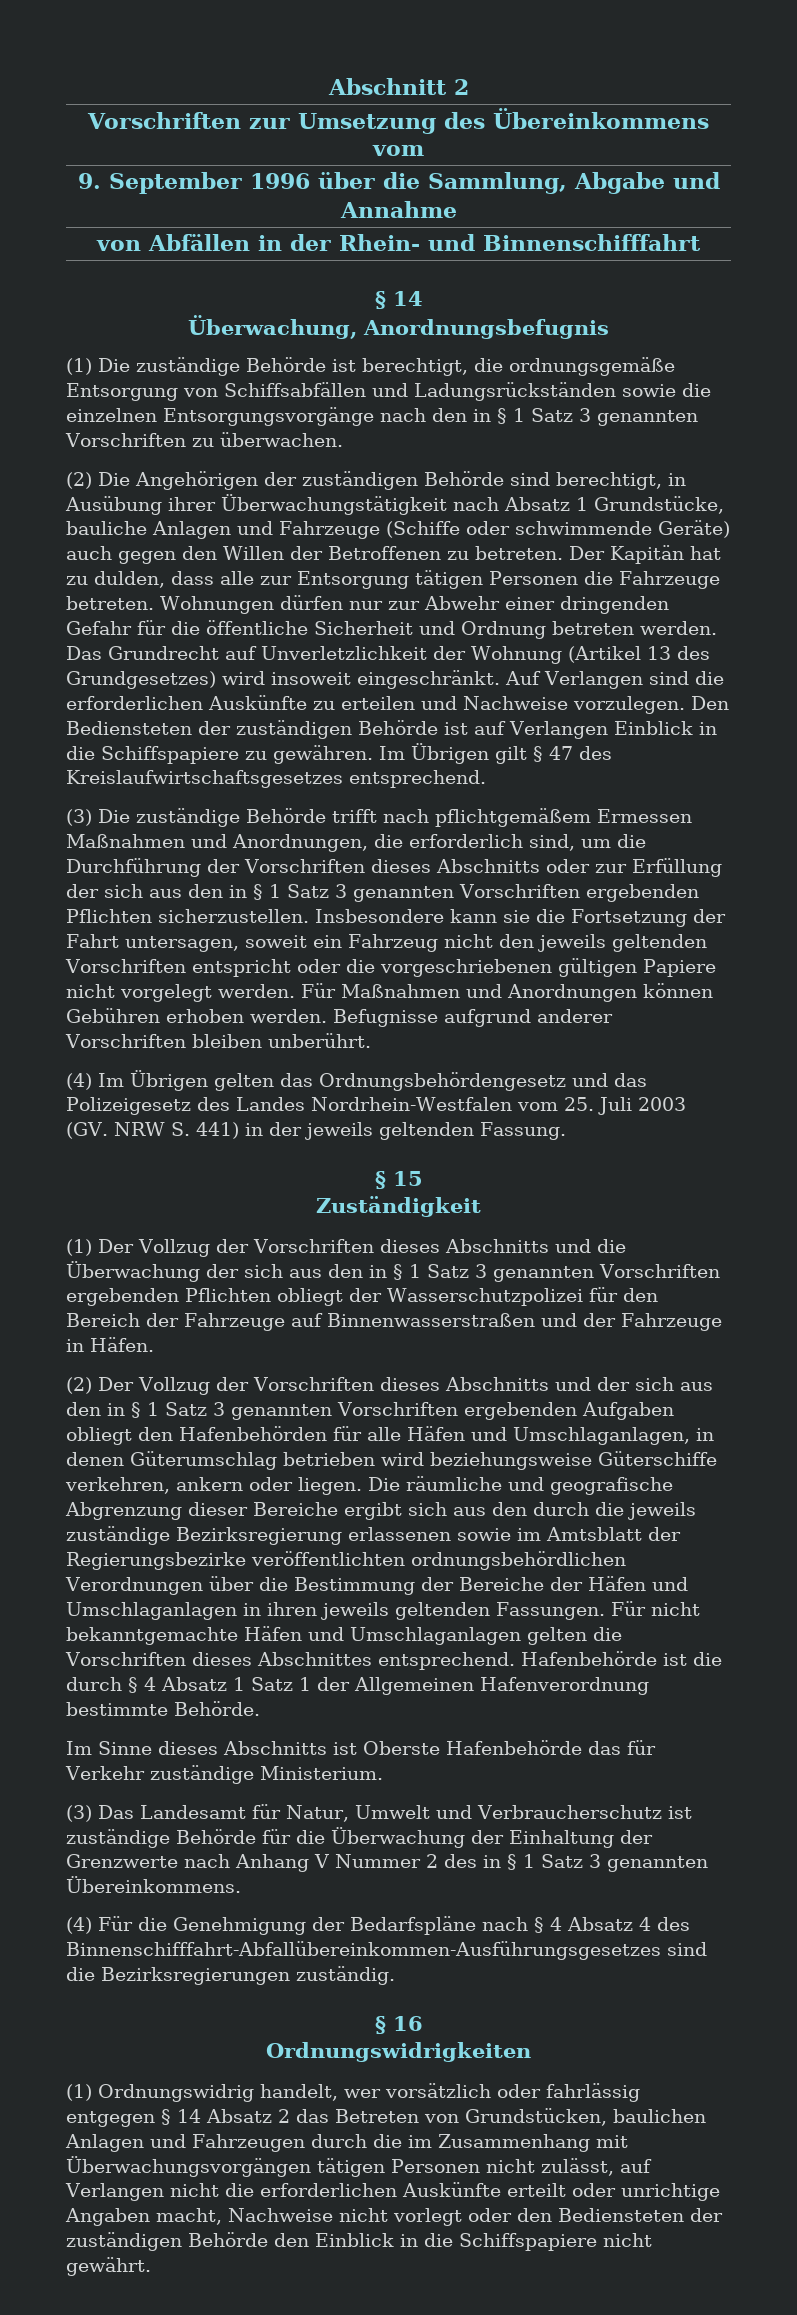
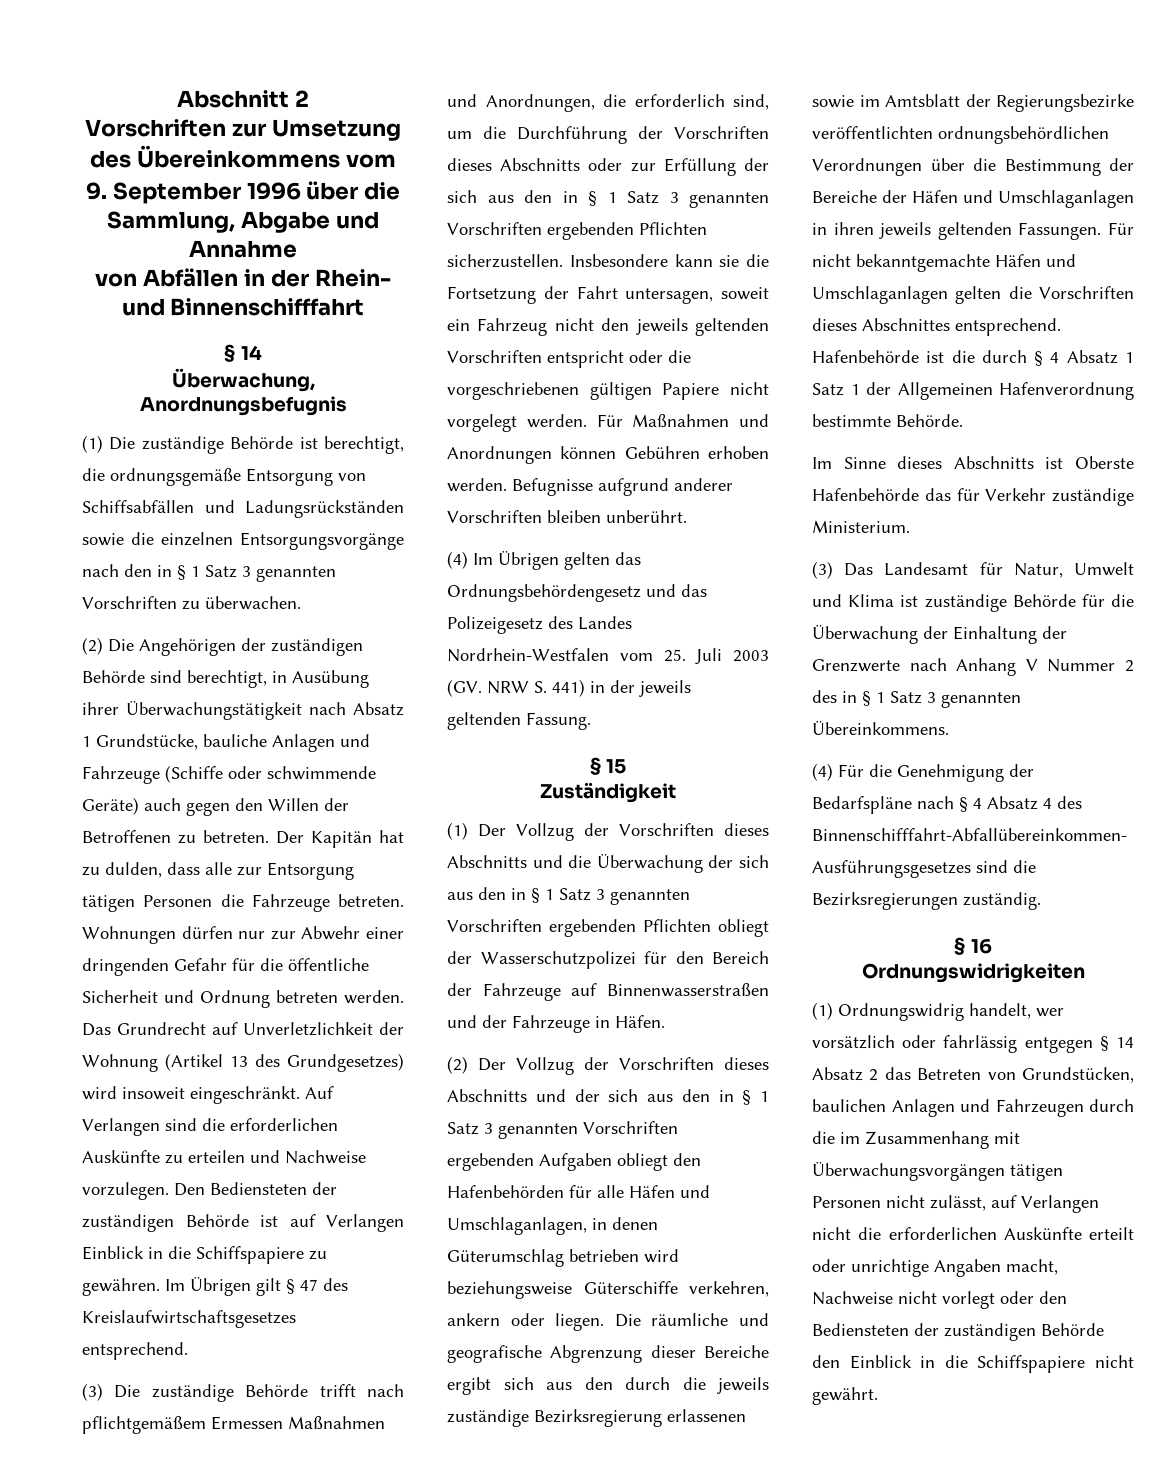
- (3) Das Landesamt für Natur, Umwelt und Verbraucherschutz ist zuständige Behörde für die Überwachung der Einhaltung der Grenzwerte nach Anhang V Nummer 2 des in § 1 Satz 3 genannten Übereinkommens.
+ (3) Das Landesamt für Natur, Umwelt und Klima ist zuständige Behörde für die Überwachung der Einhaltung der Grenzwerte nach Anhang V Nummer 2 des in § 1 Satz 3 genannten Übereinkommens.

